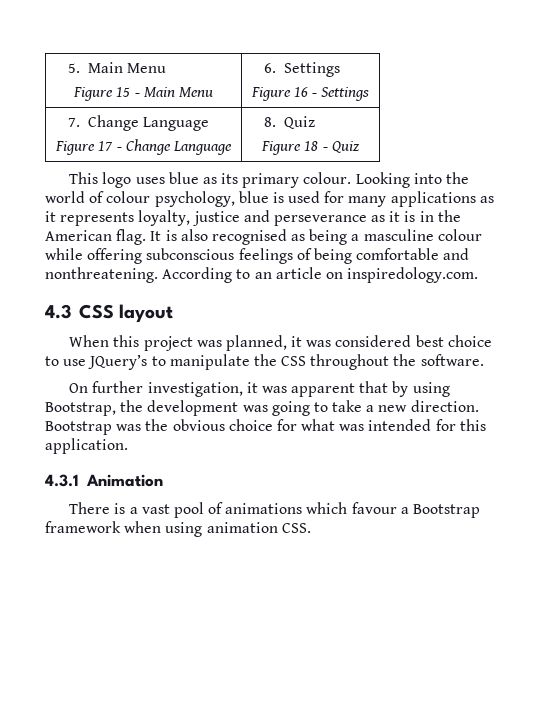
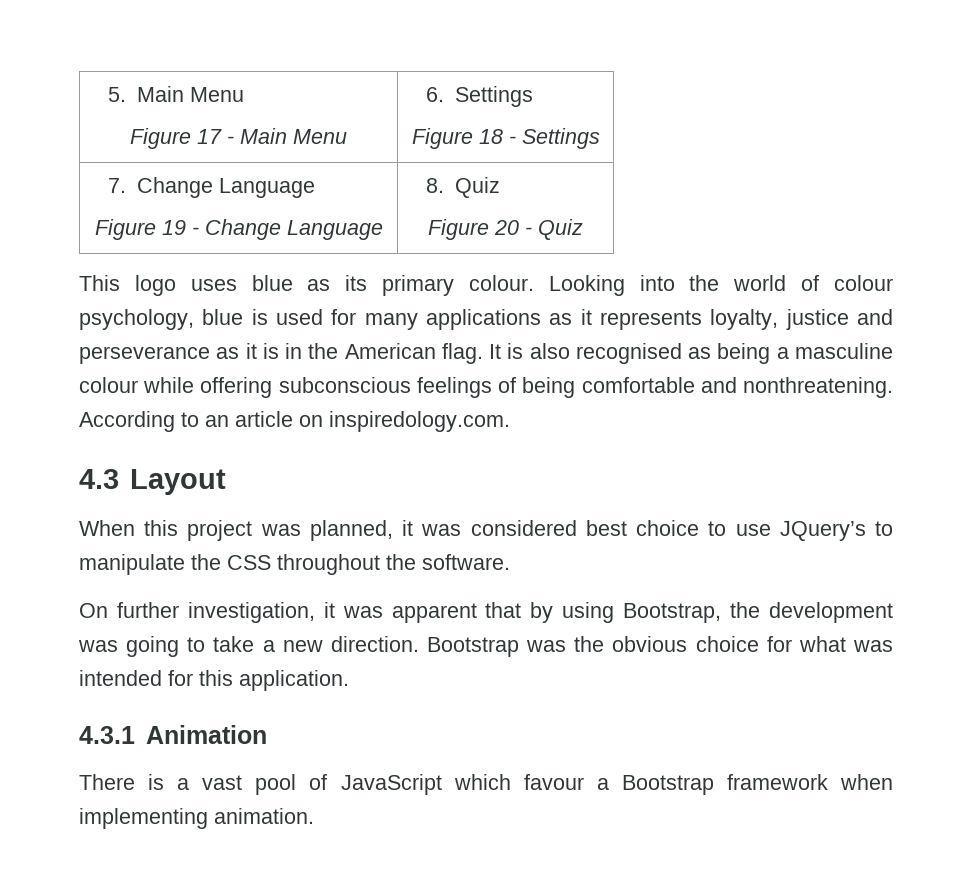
  5. Main Menu
- Figure 15 - Main Menu | 6. Settings
- Figure 16 - Settings
+ Figure 17 - Main Menu | 6. Settings
+ Figure 18 - Settings
  7. Change Language
- Figure 17 - Change Language | 8. Quiz
- Figure 18 - Quiz
+ Figure 19 - Change Language | 8. Quiz
+ Figure 20 - Quiz
- 4.3 CSS layout
+ 4.3 Layout
- There is a vast pool of animations which favour a Bootstrap framework when using animation CSS.
+ There is a vast pool of JavaScript which favour a Bootstrap framework when implementing animation.

